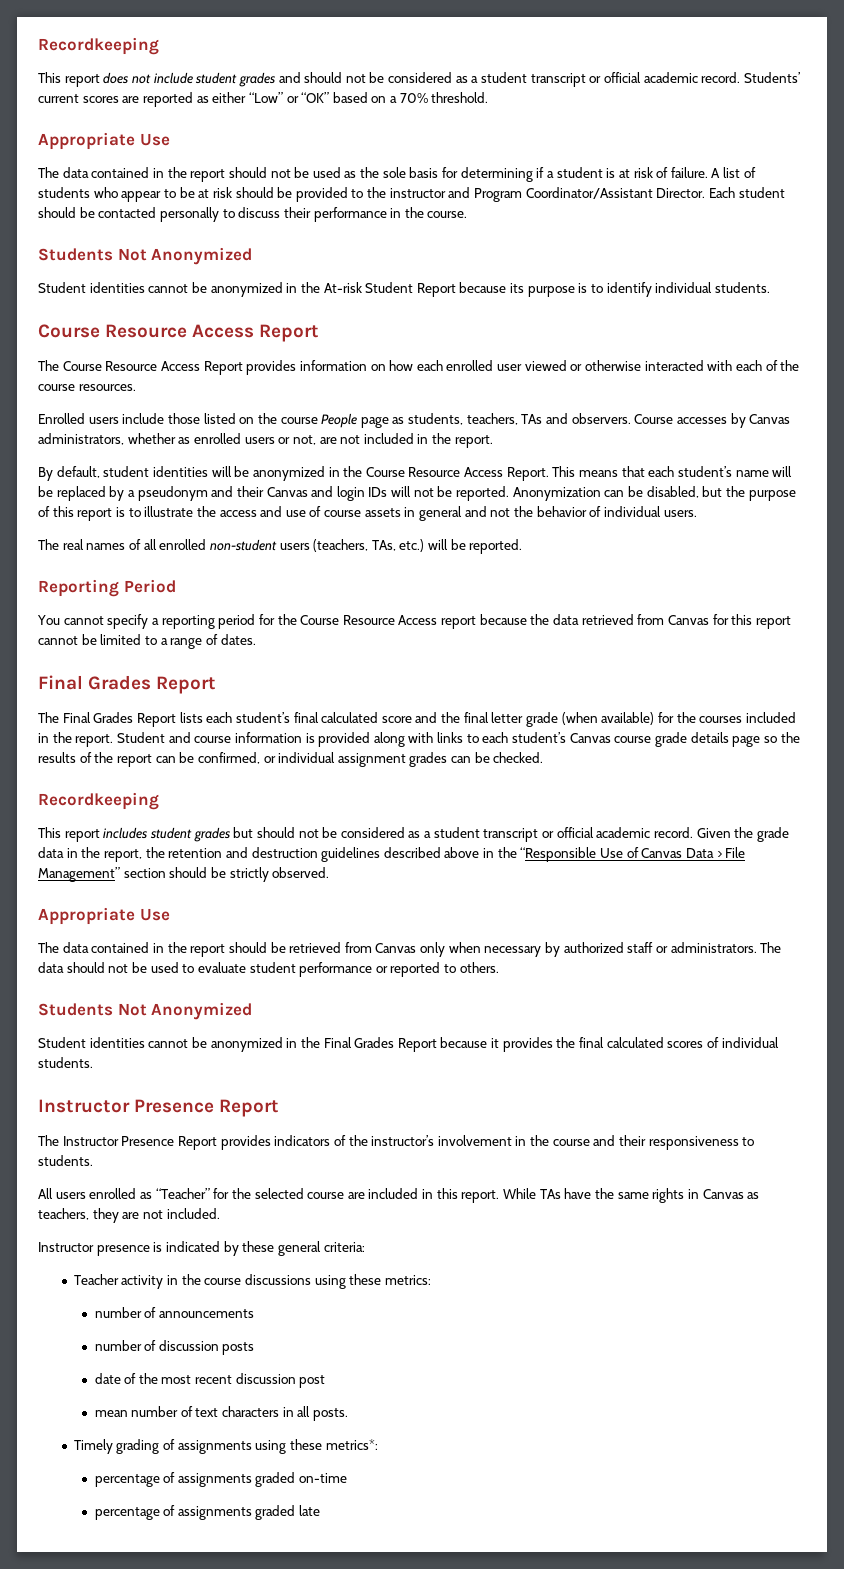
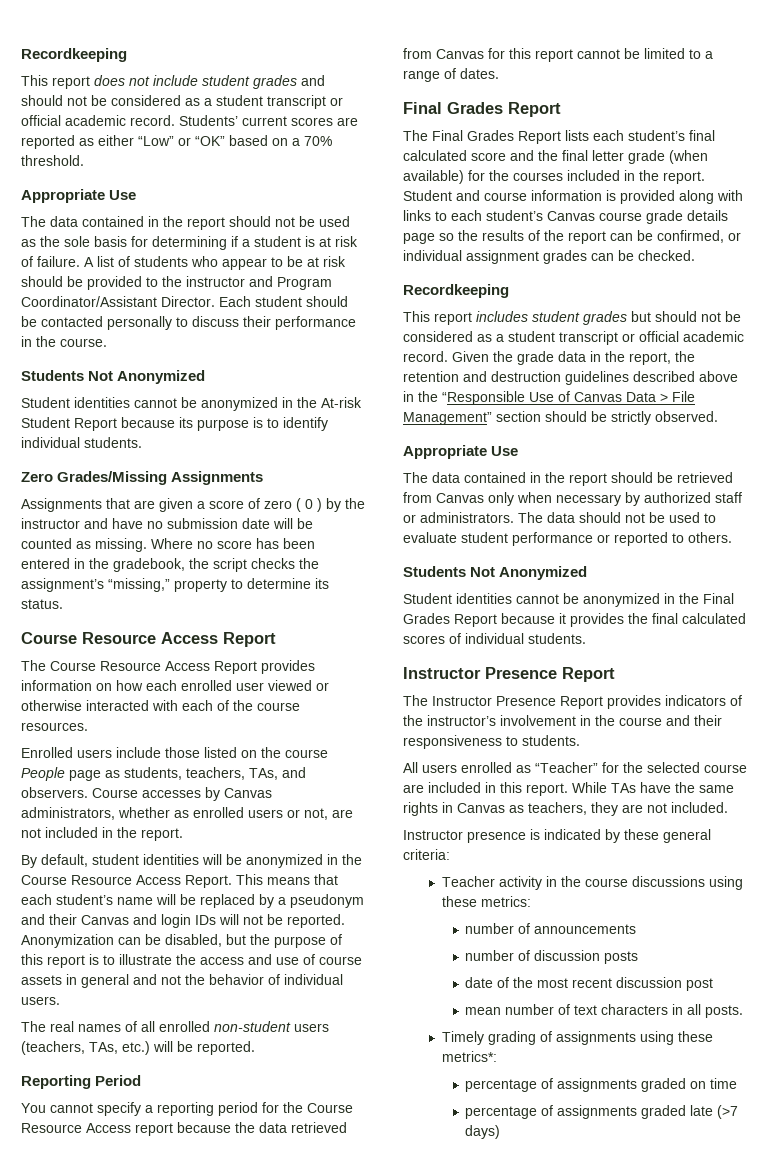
+ Zero Grades/Missing Assignments
+ Assignments that are given a score of zero ( 0 ) by the instructor and have no submission date will be counted as missing. Where no score has been entered in the gradebook, the script checks the assignment’s “missing,” property to determine its status.
- Enrolled users include those listed on the course People page as students, teachers, TAs and observers.
+ Enrolled users include those listed on the course People page as students, teachers, TAs, and observers.
- percentage of assignments graded on-time
+ percentage of assignments graded on time
- percentage of assignments graded late
+ percentage of assignments graded late (>7 days)

